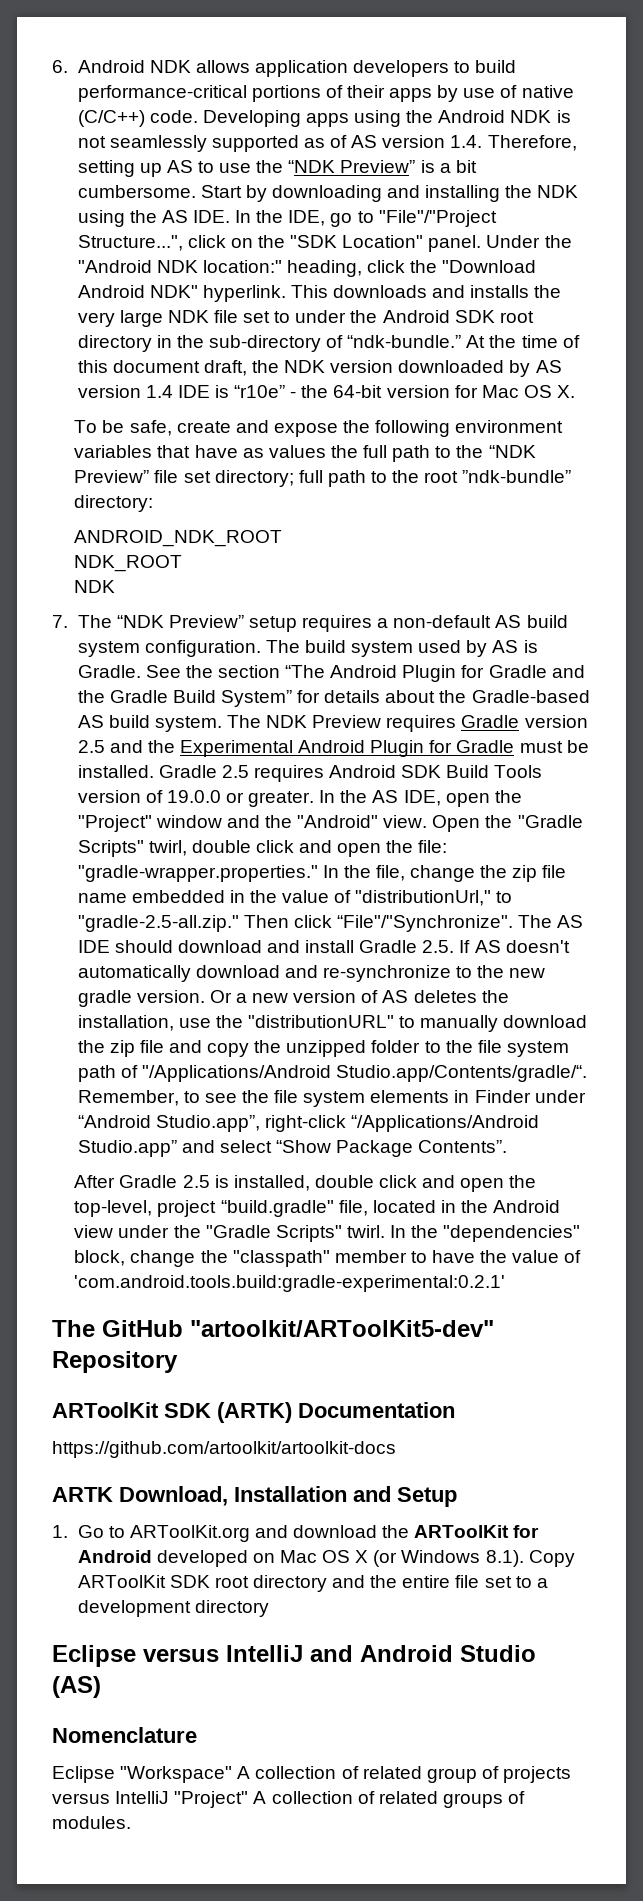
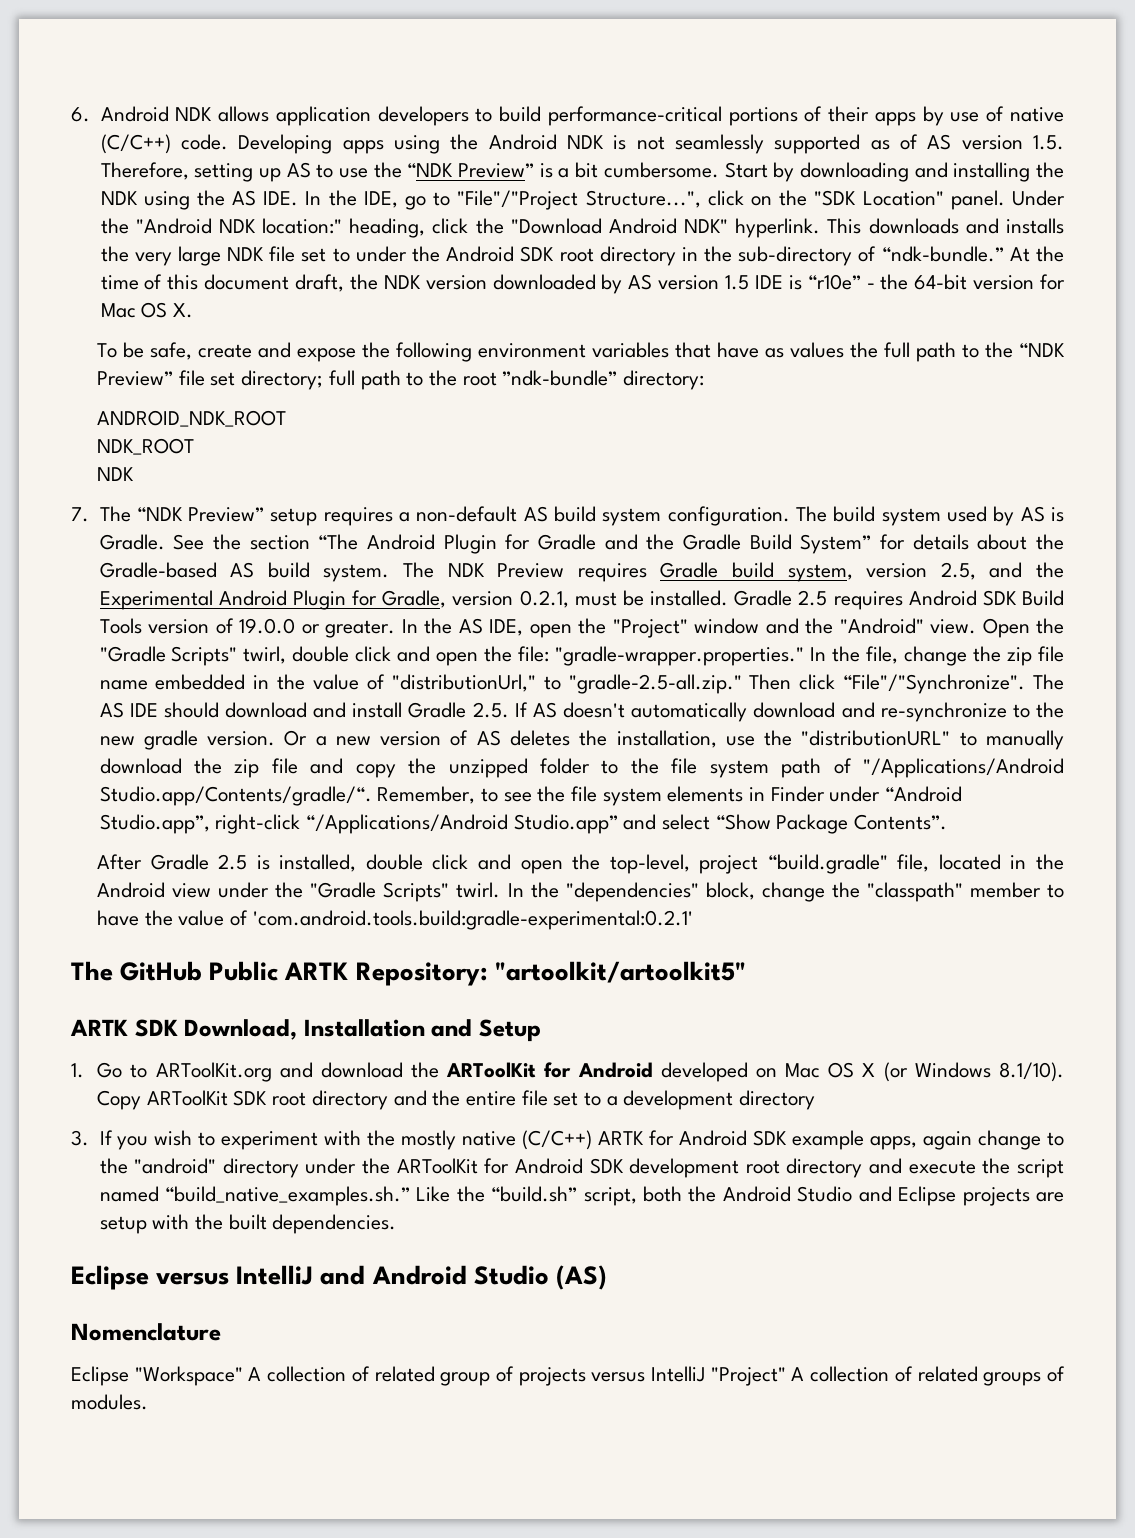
- Developing apps using the Android NDK is not seamlessly supported as of AS version 1.4. Therefore, setting up AS to use the “NDK Preview” is a bit cumbersome.
+ Developing apps using the Android NDK is not seamlessly supported as of AS version 1.5. Therefore, setting up AS to use the “NDK Preview” is a bit cumbersome.
- At the time of this document draft, the NDK version downloaded by AS version 1.4 IDE is “r10e” - the 64-bit version for Mac OS X.
+ At the time of this document draft, the NDK version downloaded by AS version 1.5 IDE is “r10e” - the 64-bit version for Mac OS X.
- The NDK Preview requires Gradle version 2.5 and the Experimental Android Plugin for Gradle must be installed.
+ The NDK Preview requires Gradle build system, version 2.5, and the Experimental Android Plugin for Gradle, version 0.2.1, must be installed.
- The GitHub "artoolkit/ARToolKit5-dev" Repository
- ARToolKit SDK (ARTK) Documentation
- https://github.com/artoolkit/artoolkit-docs
- ARTK Download, Installation and Setup
+ The GitHub Public ARTK Repository: "artoolkit/artoolkit5"
+ ARTK SDK Download, Installation and Setup
- 1. Go to ARToolKit.org and download the ARToolKit for Android developed on Mac OS X (or Windows 8.1). Copy ARToolKit SDK root directory and the entire file set to a development directory
+ 1. Go to ARToolKit.org and download the ARToolKit for Android developed on Mac OS X (or Windows 8.1/10). Copy ARToolKit SDK root directory and the entire file set to a development directory
+ 3. If you wish to experiment with the mostly native (C/C++) ARTK for Android SDK example apps, again change to the "android" directory under the ARToolKit for Android SDK development root directory and execute the script named “build_native_examples.sh.” Like the “build.sh” script, both the Android Studio and Eclipse projects are setup with the built dependencies.

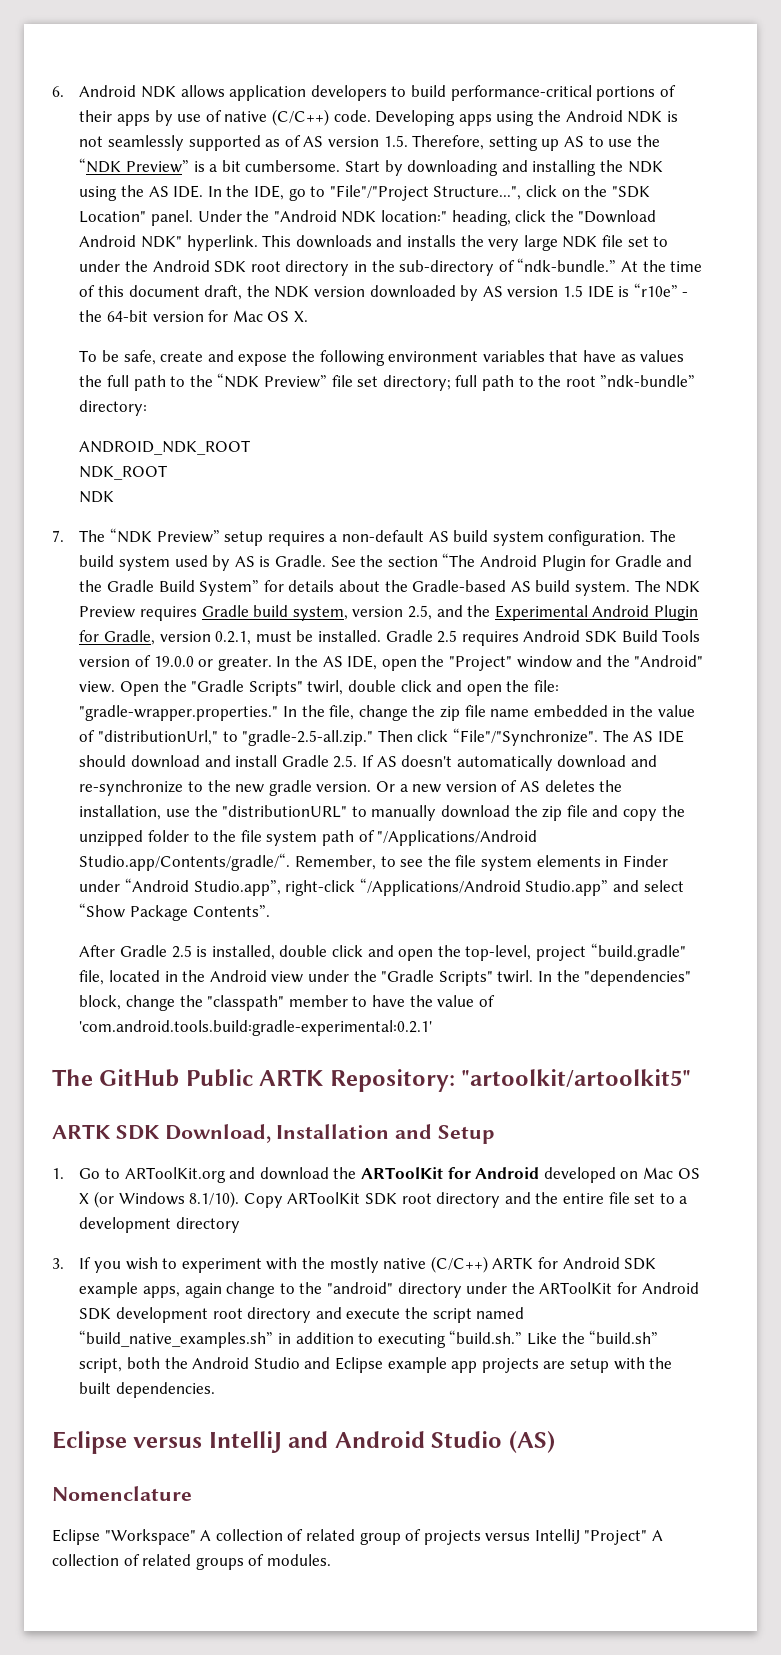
- 3. If you wish to experiment with the mostly native (C/C++) ARTK for Android SDK example apps, again change to the "android" directory under the ARToolKit for Android SDK development root directory and execute the script named “build_native_examples.sh.” Like the “build.sh” script, both the Android Studio and Eclipse projects are setup with the built dependencies.
+ 3. If you wish to experiment with the mostly native (C/C++) ARTK for Android SDK example apps, again change to the "android" directory under the ARToolKit for Android SDK development root directory and execute the script named “build_native_examples.sh” in addition to executing “build.sh.” Like the “build.sh” script, both the Android Studio and Eclipse example app projects are setup with the built dependencies.

